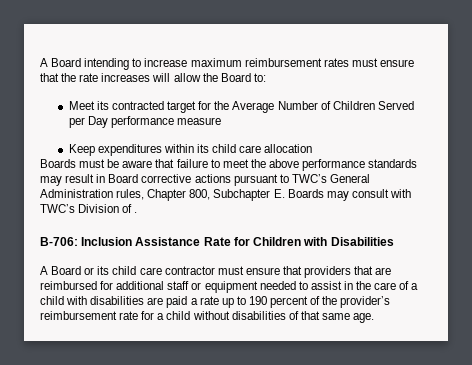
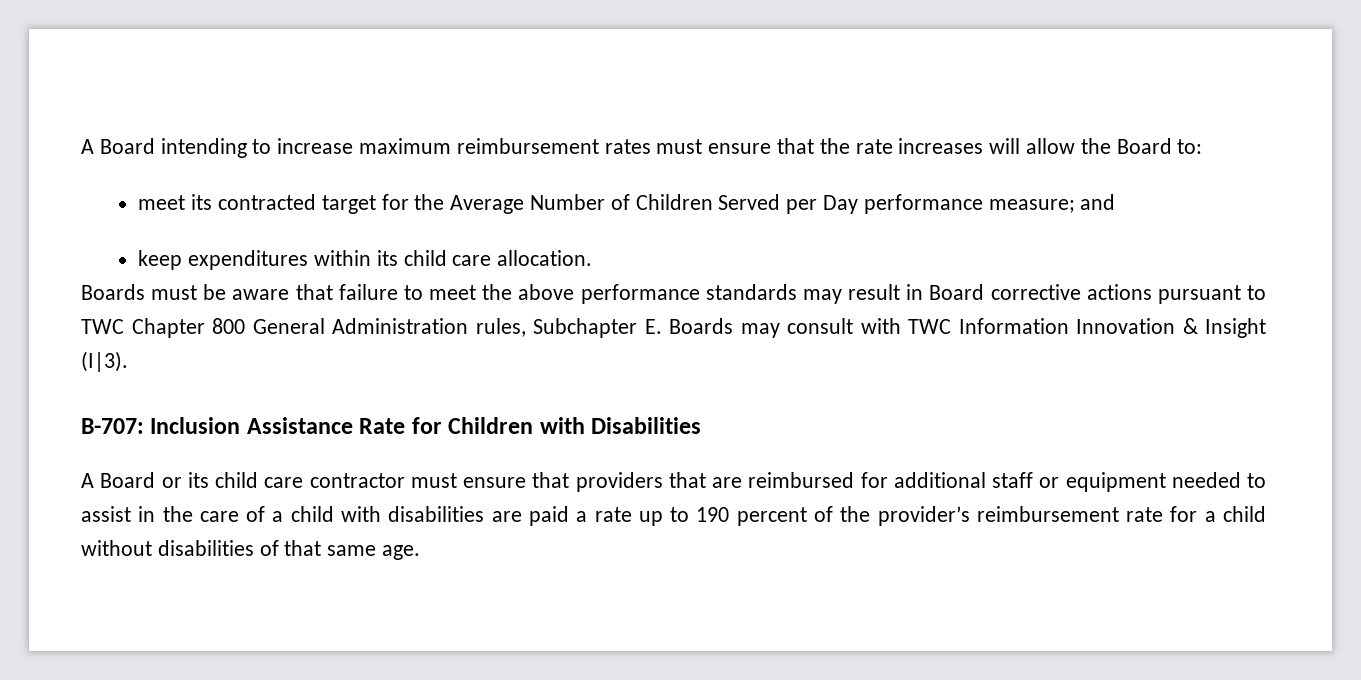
- Meet its contracted target for the Average Number of Children Served per Day performance measure
- Keep expenditures within its child care allocation
+ meet its contracted target for the Average Number of Children Served per Day performance measure; and
+ keep expenditures within its child care allocation.
- Boards must be aware that failure to meet the above performance standards may result in Board corrective actions pursuant to TWC’s General Administration rules, Chapter 800, Subchapter E. Boards may consult with TWC’s Division of .
- B-706: Inclusion Assistance Rate for Children with Disabilities
+ Boards must be aware that failure to meet the above performance standards may result in Board corrective actions pursuant to TWC Chapter 800 General Administration rules, Subchapter E. Boards may consult with TWC Information Innovation & Insight (I|3).
+ B-707: Inclusion Assistance Rate for Children with Disabilities

